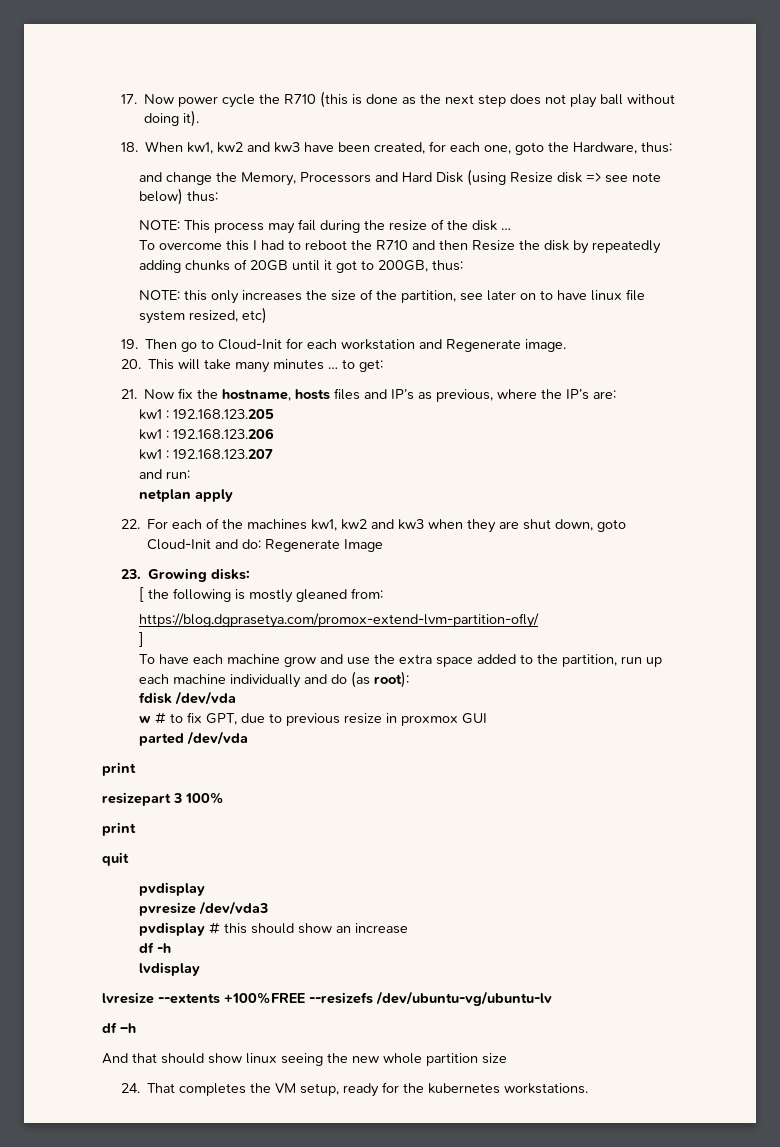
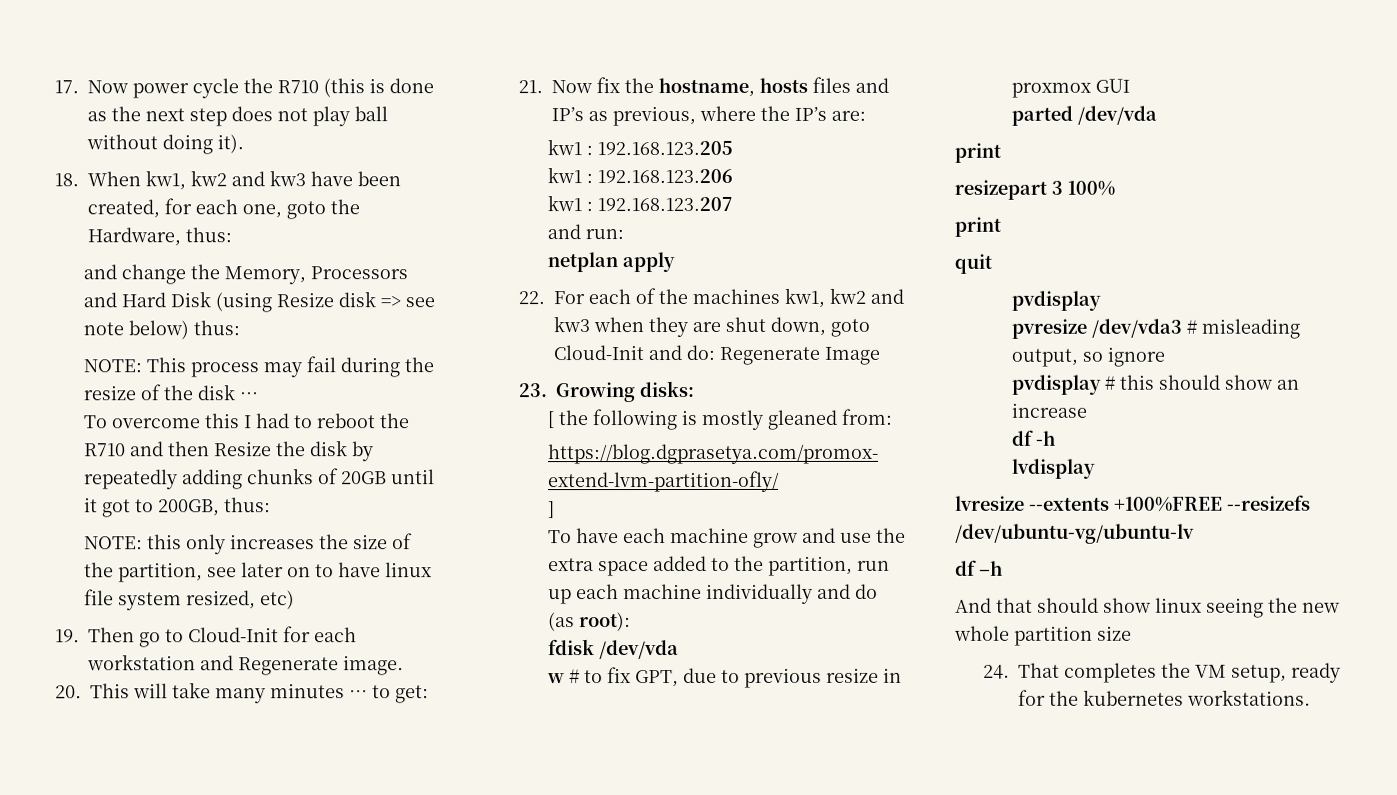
- pvresize /dev/vda3
+ pvresize /dev/vda3 # misleading output, so ignore

